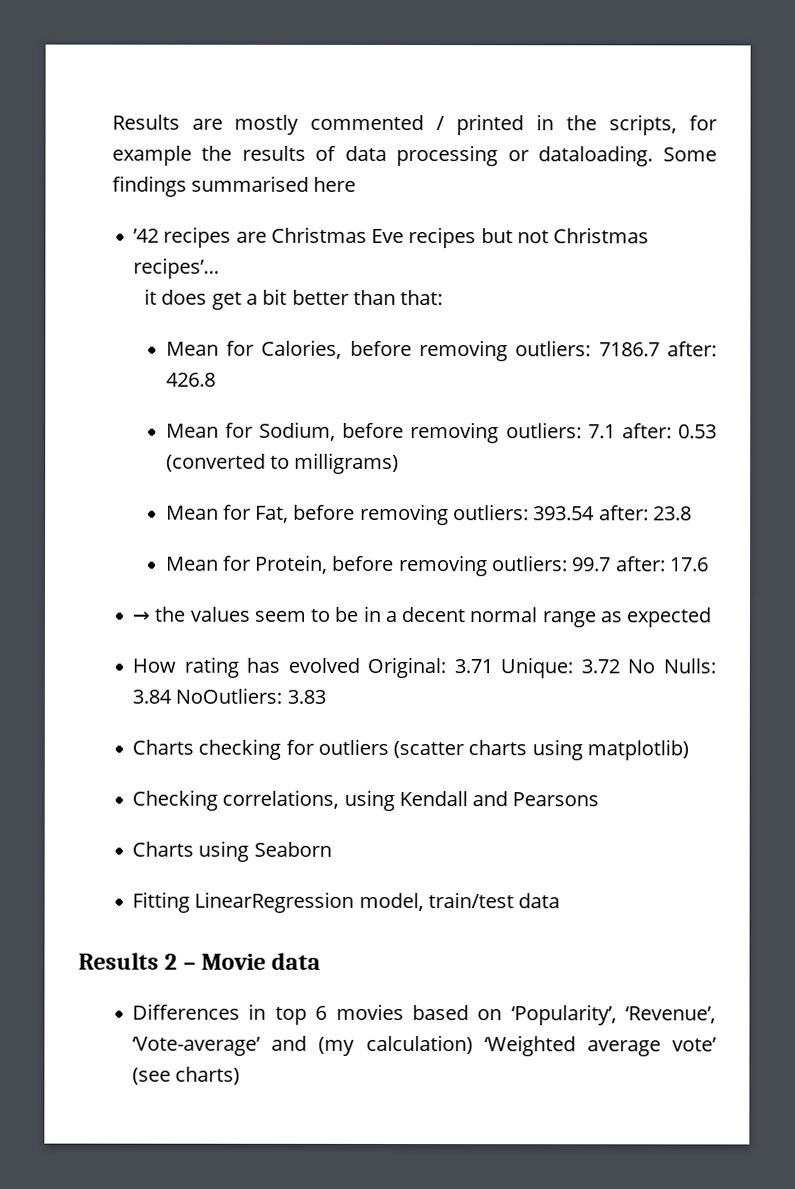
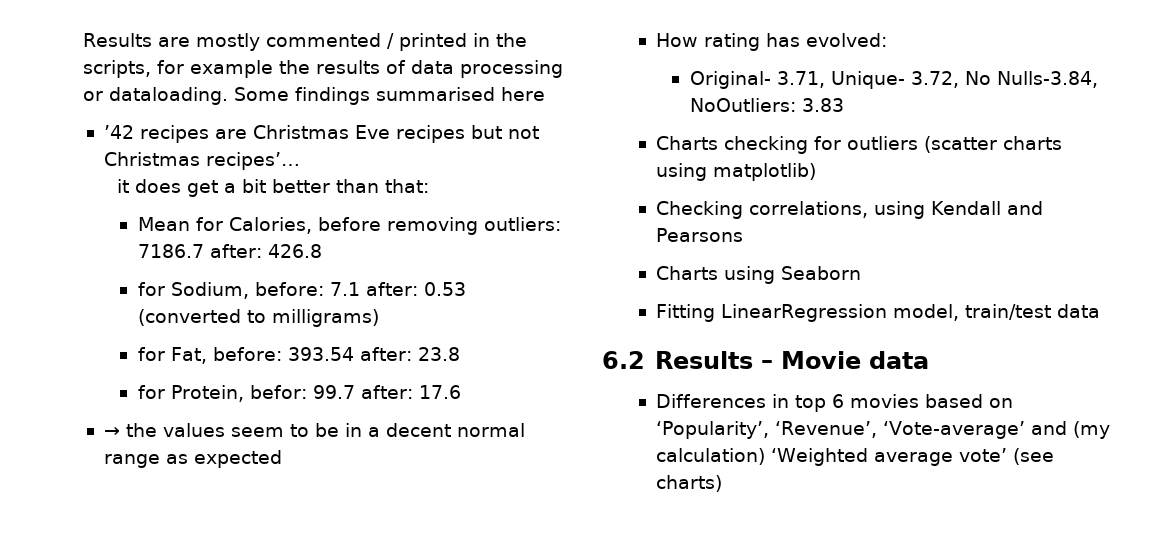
- Mean for Sodium, before removing outliers: 7.1 after: 0.53 (converted to milligrams)
+ for Sodium, before: 7.1 after: 0.53 (converted to milligrams)
- Mean for Fat, before removing outliers: 393.54 after: 23.8
+ for Fat, before: 393.54 after: 23.8
- Mean for Protein, before removing outliers: 99.7 after: 17.6
+ for Protein, befor: 99.7 after: 17.6
- How rating has evolved Original: 3.71 Unique: 3.72 No Nulls: 3.84 NoOutliers: 3.83
+ How rating has evolved:
+ Original- 3.71, Unique- 3.72, No Nulls-3.84, NoOutliers: 3.83
- Results 2 – Movie data
+ 6.2 Results – Movie data

